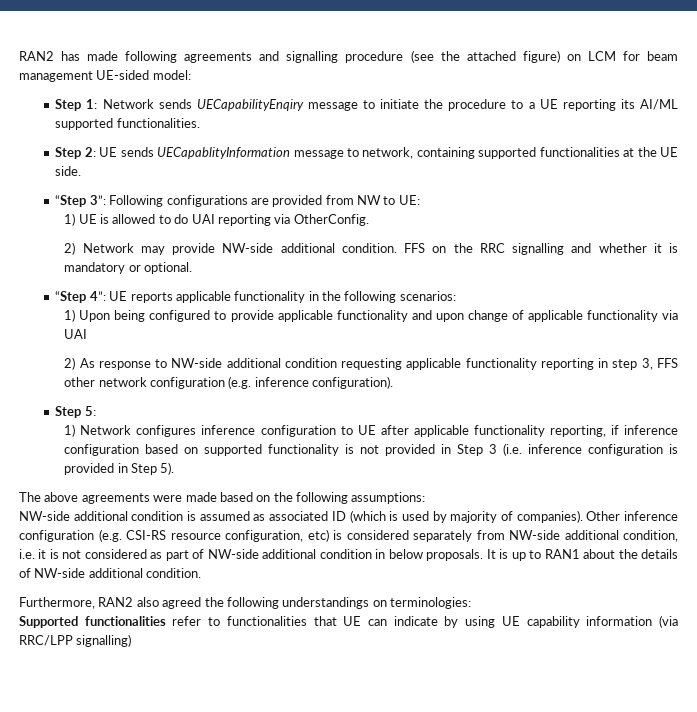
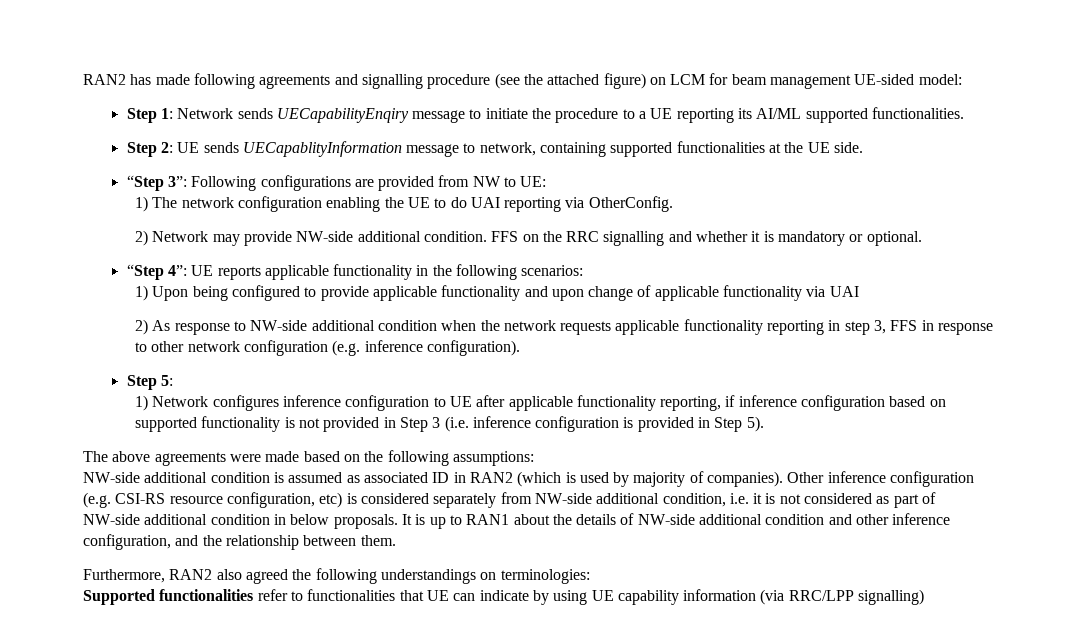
- 1) UE is allowed to do UAI reporting via OtherConfig.
+ 1) The network configuration enabling the UE to do UAI reporting via OtherConfig.
- 2) As response to NW-side additional condition requesting applicable functionality reporting in step 3, FFS other network configuration (e.g. inference configuration).
+ 2) As response to NW-side additional condition when the network requests applicable functionality reporting in step 3, FFS in response to other network configuration (e.g. inference configuration).
- NW-side additional condition is assumed as associated ID (which is used by majority of companies).
+ NW-side additional condition is assumed as associated ID in RAN2 (which is used by majority of companies).
- It is up to RAN1 about the details of NW-side additional condition.
+ It is up to RAN1 about the details of NW-side additional condition and other inference configuration, and the relationship between them.

